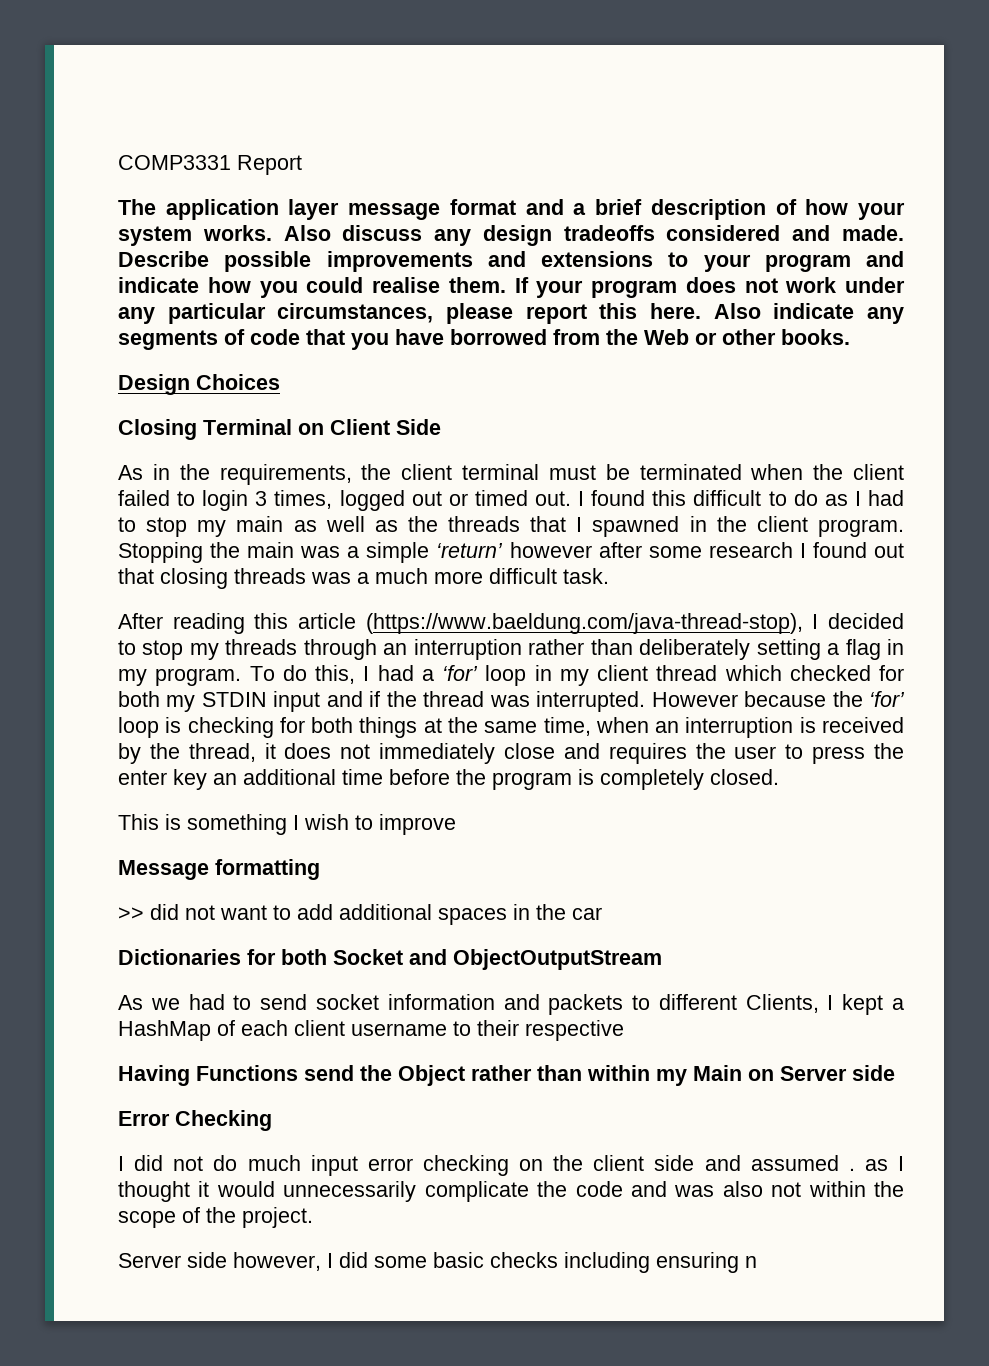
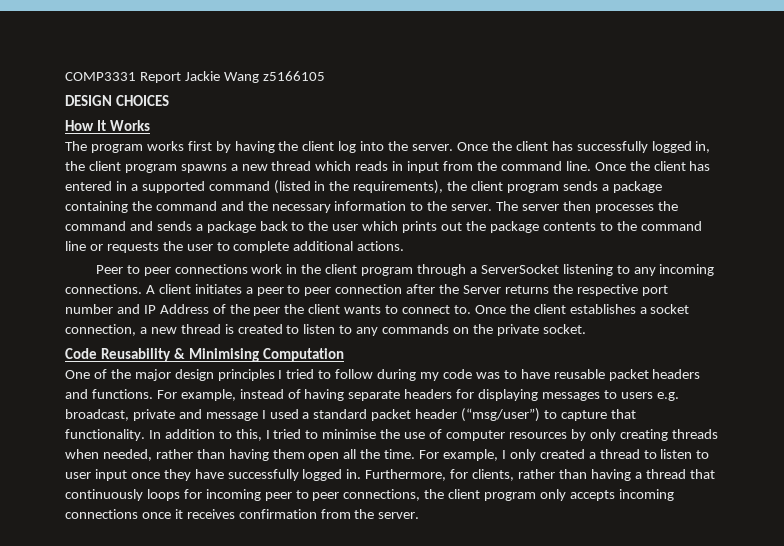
- COMP3331 Report
- The application layer message format and a brief description of how your system works. Also discuss any design tradeoffs considered and made. Describe possible improvements and extensions to your program and indicate how you could realise them. If your program does not work under any particular circumstances, please report this here. Also indicate any segments of code that you have borrowed from the Web or other books.
- Design Choices
- Closing Terminal on Client Side
- As in the requirements, the client terminal must be terminated when the client failed to login 3 times, logged out or timed out. I found this difficult to do as I had to stop my main as well as the threads that I spawned in the client program. Stopping the main was a simple ‘return’ however after some research I found out that closing threads was a much more difficult task.
- After reading this article (https://www.baeldung.com/java-thread-stop), I decided to stop my threads through an interruption rather than deliberately setting a flag in my program. To do this, I had a ‘for’ loop in my client thread which checked for both my STDIN input and if the thread was interrupted. However because the ‘for’ loop is checking for both things at the same time, when an interruption is received by the thread, it does not immediately close and requires the user to press the enter key an additional time before the program is completely closed.
- This is something I wish to improve
- Message formatting
- >> did not want to add additional spaces in the car
- Dictionaries for both Socket and ObjectOutputStream
- As we had to send socket information and packets to different Clients, I kept a HashMap of each client username to their respective
- Having Functions send the Object rather than within my Main on Server side
- Error Checking
- I did not do much input error checking on the client side and assumed . as I thought it would unnecessarily complicate the code and was also not within the scope of the project.
- Server side however, I did some basic checks including ensuring n
+ COMP3331 Report Jackie Wang z5166105
+ DESIGN CHOICES
+ How It Works
+ The program works first by having the client log into the server. Once the client has successfully logged in, the client program spawns a new thread which reads in input from the command line. Once the client has entered in a supported command (listed in the requirements), the client program sends a package containing the command and the necessary information to the server. The server then processes the command and sends a package back to the user which prints out the package contents to the command line or requests the user to complete additional actions.
+ Peer to peer connections work in the client program through a ServerSocket listening to any incoming connections. A client initiates a peer to peer connection after the Server returns the respective port number and IP Address of the peer the client wants to connect to. Once the client establishes a socket connection, a new thread is created to listen to any commands on the private socket.
+ Code Reusability & Minimising Computation
+ One of the major design principles I tried to follow during my code was to have reusable packet headers and functions. For example, instead of having separate headers for displaying messages to users e.g. broadcast, private and message I used a standard packet header (“msg/user”) to capture that functionality. In addition to this, I tried to minimise the use of computer resources by only creating threads when needed, rather than having them open all the time. For example, I only created a thread to listen to user input once they have successfully logged in. Furthermore, for clients, rather than having a thread that continuously loops for incoming peer to peer connections, the client program only accepts incoming connections once it receives confirmation from the server.

